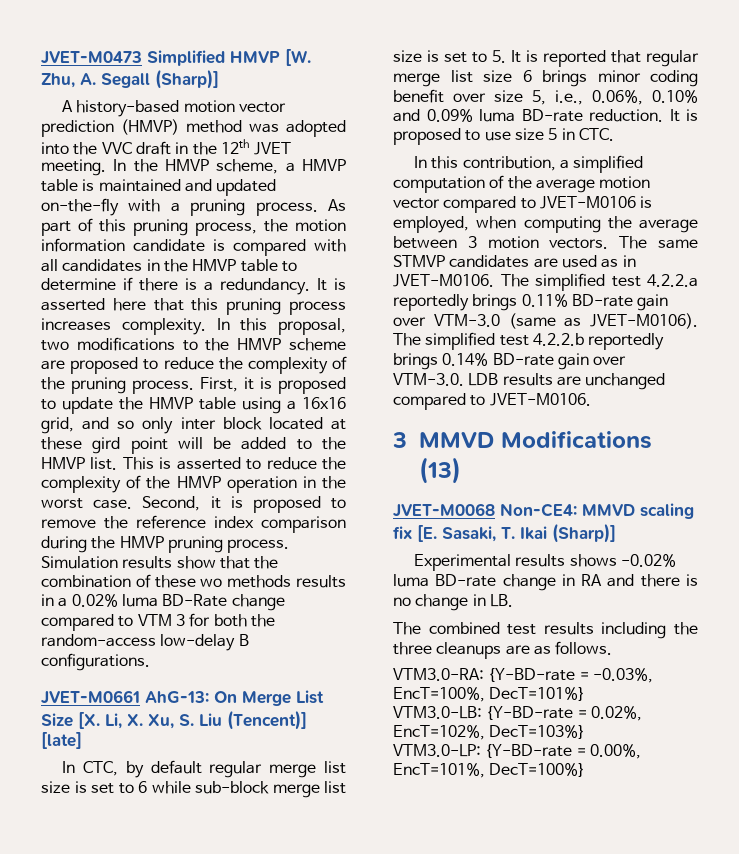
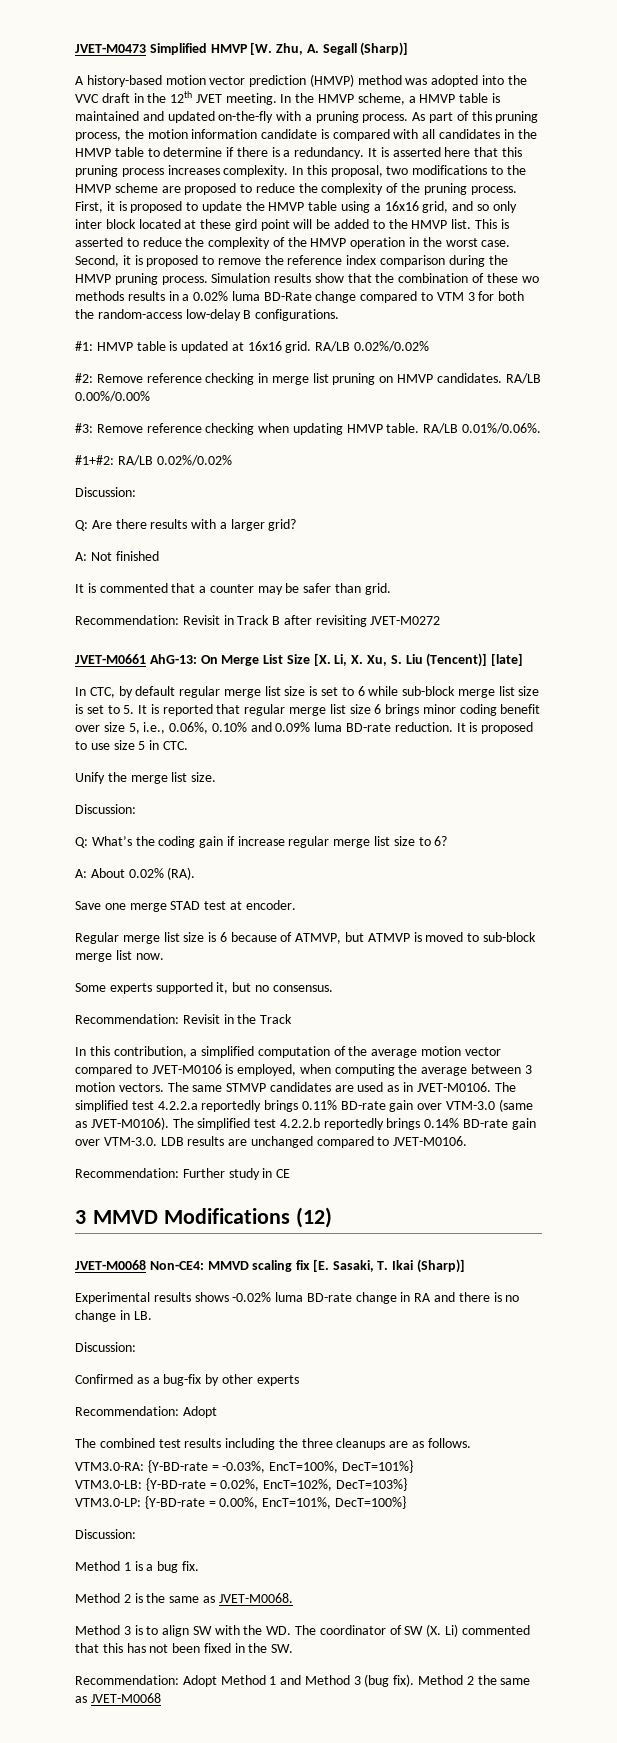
+ #1: HMVP table is updated at 16x16 grid. RA/LB 0.02%/0.02%
+ #2: Remove reference checking in merge list pruning on HMVP candidates. RA/LB 0.00%/0.00%
+ #3: Remove reference checking when updating HMVP table. RA/LB 0.01%/0.06%.
+ #1+#2: RA/LB 0.02%/0.02%
+ Discussion:
+ Q: Are there results with a larger grid?
+ A: Not finished
+ It is commented that a counter may be safer than grid.
+ Recommendation: Revisit in Track B after revisiting JVET-M0272
+ Unify the merge list size.
+ Discussion:
+ Q: What’s the coding gain if increase regular merge list size to 6?
+ A: About 0.02% (RA).
+ Save one merge STAD test at encoder.
+ Regular merge list size is 6 because of ATMVP, but ATMVP is moved to sub-block merge list now.
+ Some experts supported it, but no consensus.
+ Recommendation: Revisit in the Track
+ Recommendation: Further study in CE
- 3 MMVD Modifications (13)
+ 3 MMVD Modifications (12)
  Experimental results shows -0.02% luma BD-rate change in RA and there is no change in LB.
+ Discussion:
+ Confirmed as a bug-fix by other experts
+ Recommendation: Adopt
  VTM3.0-LP: {Y-BD-rate = 0.00%, EncT=101%, DecT=100%}
+ Discussion:
+ Method 1 is a bug fix.
+ Method 2 is the same as JVET-M0068.
+ Method 3 is to align SW with the WD. The coordinator of SW (X. Li) commented that this has not been fixed in the SW.
+ Recommendation: Adopt Method 1 and Method 3 (bug fix). Method 2 the same as JVET-M0068

